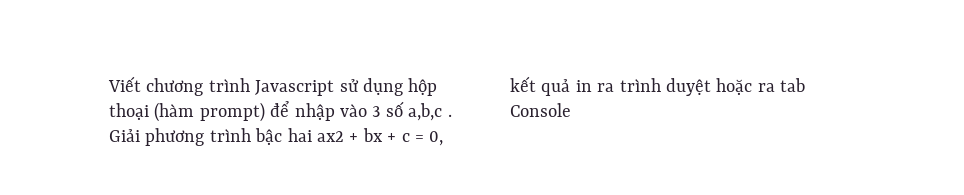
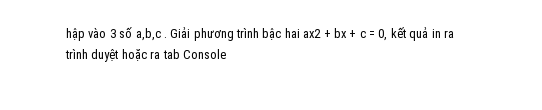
- Viết chương trình Javascript sử dụng hộp thoại (hàm prompt) để nhập vào 3 số a,b,c .
+ hập vào 3 số a,b,c .

